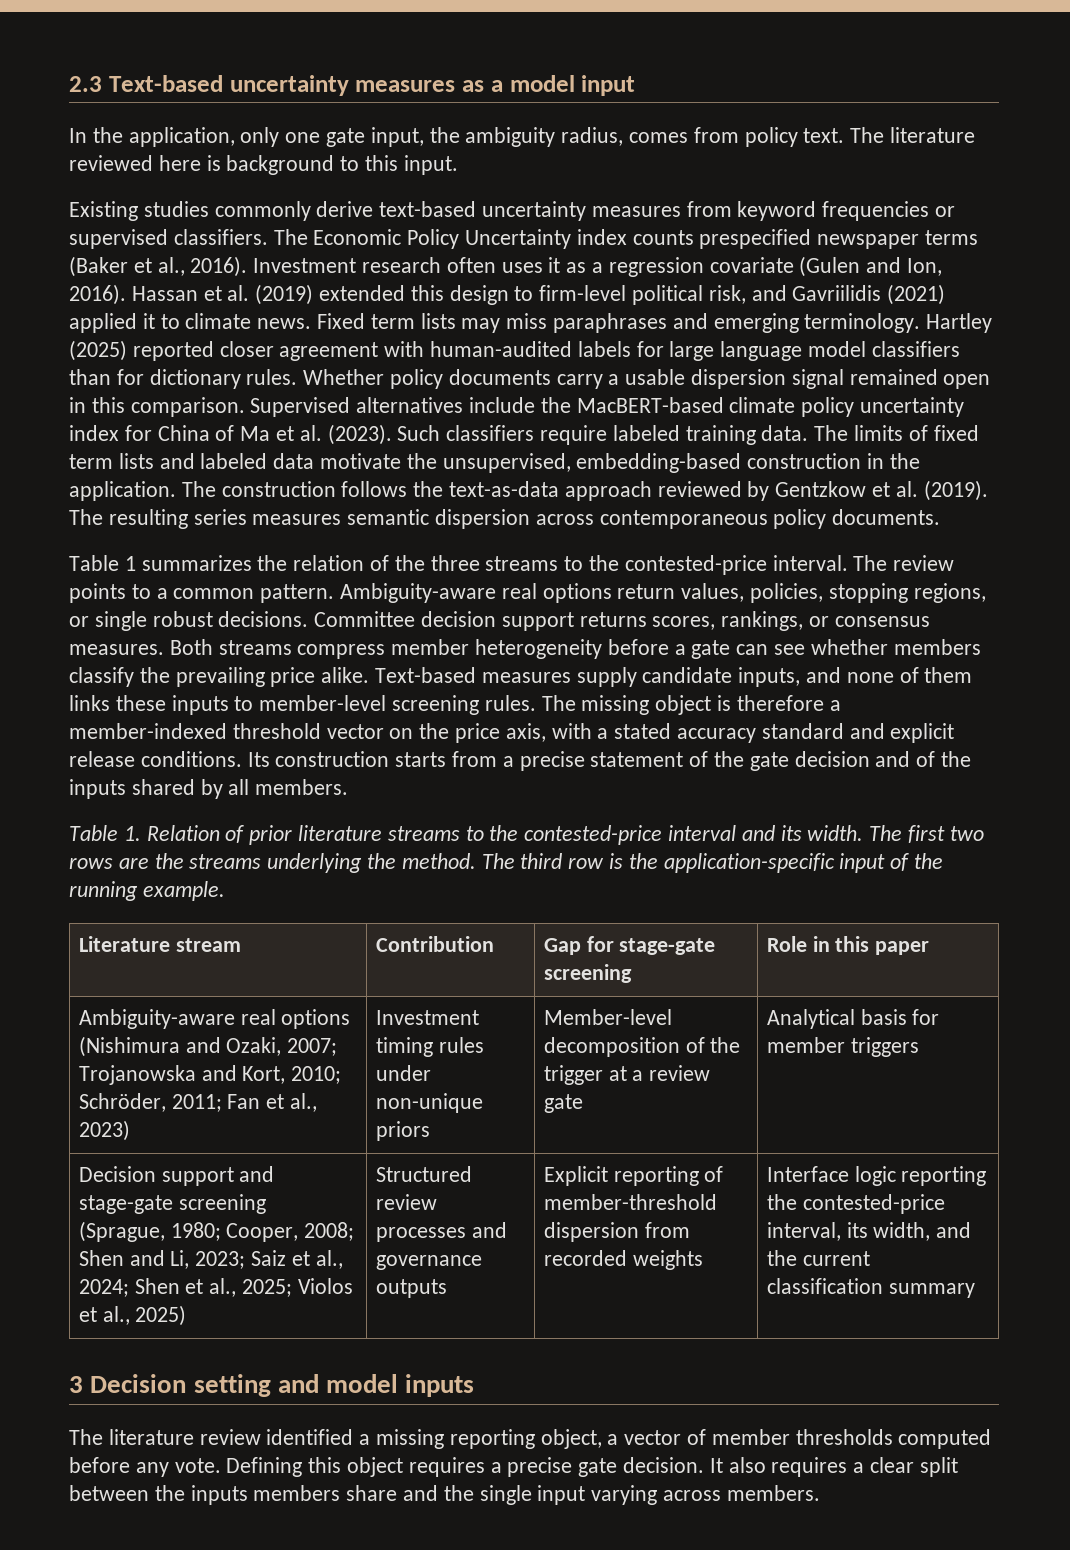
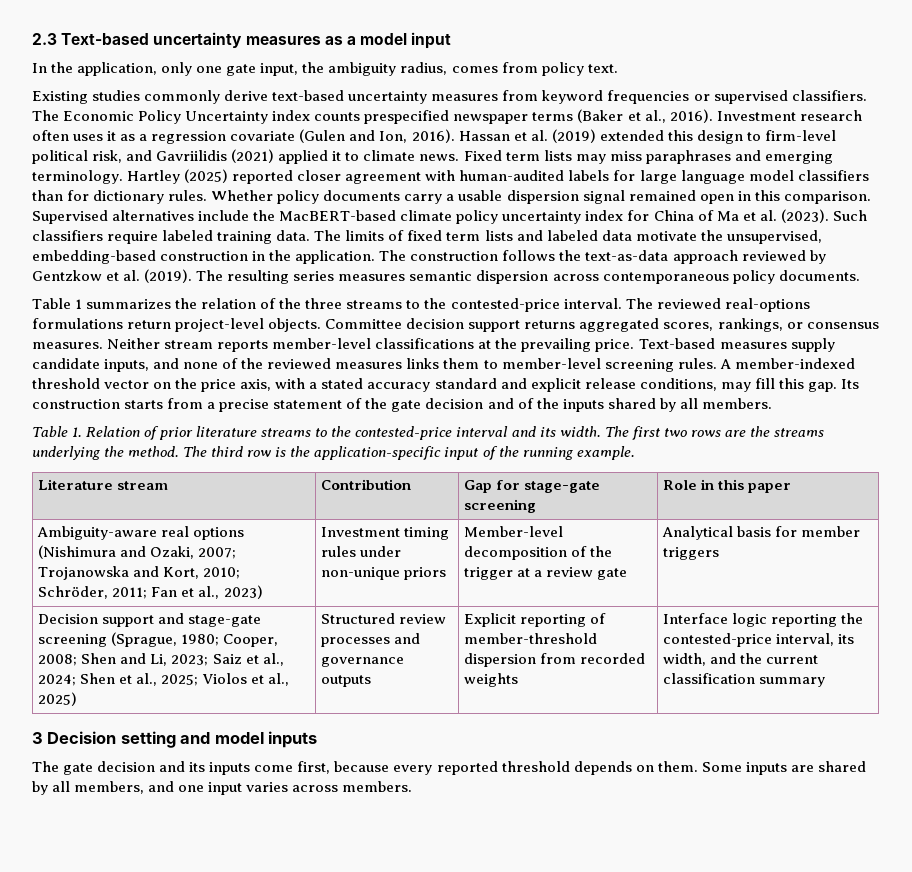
- The literature reviewed here is background to this input.
- The review points to a common pattern. Ambiguity-aware real options return values, policies, stopping regions, or single robust decisions.
+ The reviewed real-options formulations return project-level objects.
- Committee decision support returns scores, rankings, or consensus measures.
+ Committee decision support returns aggregated scores, rankings, or consensus measures.
- Both streams compress member heterogeneity before a gate can see whether members classify the prevailing price alike.
+ Neither stream reports member-level classifications at the prevailing price.
- Text-based measures supply candidate inputs, and none of them links these inputs to member-level screening rules. The missing object is therefore a member-indexed threshold vector on the price axis, with a stated accuracy standard and explicit release conditions.
+ Text-based measures supply candidate inputs, and none of the reviewed measures links them to member-level screening rules. A member-indexed threshold vector on the price axis, with a stated accuracy standard and explicit release conditions, may fill this gap.
- The literature review identified a missing reporting object, a vector of member thresholds computed before any vote. Defining this object requires a precise gate decision. It also requires a clear split between the inputs members share and the single input varying across members.
+ The gate decision and its inputs come first, because every reported threshold depends on them. Some inputs are shared by all members, and one input varies across members.

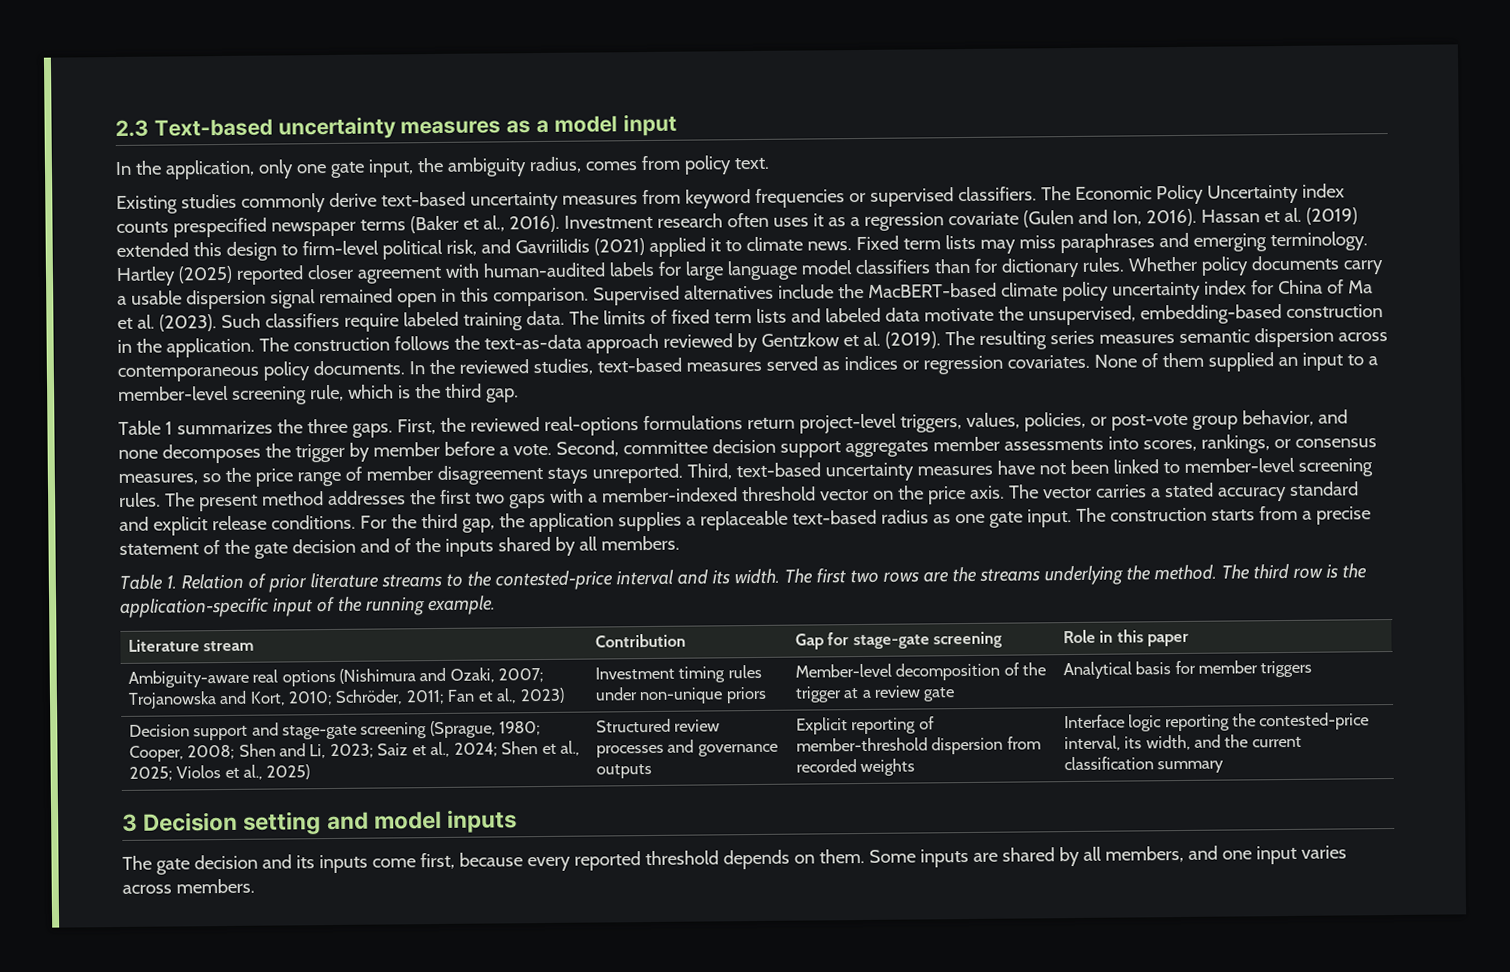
- The resulting series measures semantic dispersion across contemporaneous policy documents.
- Table 1 summarizes the relation of the three streams to the contested-price interval. The reviewed real-options formulations return project-level objects. Committee decision support returns aggregated scores, rankings, or consensus measures. Neither stream reports member-level classifications at the prevailing price. Text-based measures supply candidate inputs, and none of the reviewed measures links them to member-level screening rules. A member-indexed threshold vector on the price axis, with a stated accuracy standard and explicit release conditions, may fill this gap. Its construction starts from a precise statement of the gate decision and of the inputs shared by all members.
+ The resulting series measures semantic dispersion across contemporaneous policy documents. In the reviewed studies, text-based measures served as indices or regression covariates. None of them supplied an input to a member-level screening rule, which is the third gap.
+ Table 1 summarizes the three gaps. First, the reviewed real-options formulations return project-level triggers, values, policies, or post-vote group behavior, and none decomposes the trigger by member before a vote. Second, committee decision support aggregates member assessments into scores, rankings, or consensus measures, so the price range of member disagreement stays unreported. Third, text-based uncertainty measures have not been linked to member-level screening rules. The present method addresses the first two gaps with a member-indexed threshold vector on the price axis. The vector carries a stated accuracy standard and explicit release conditions. For the third gap, the application supplies a replaceable text-based radius as one gate input. The construction starts from a precise statement of the gate decision and of the inputs shared by all members.

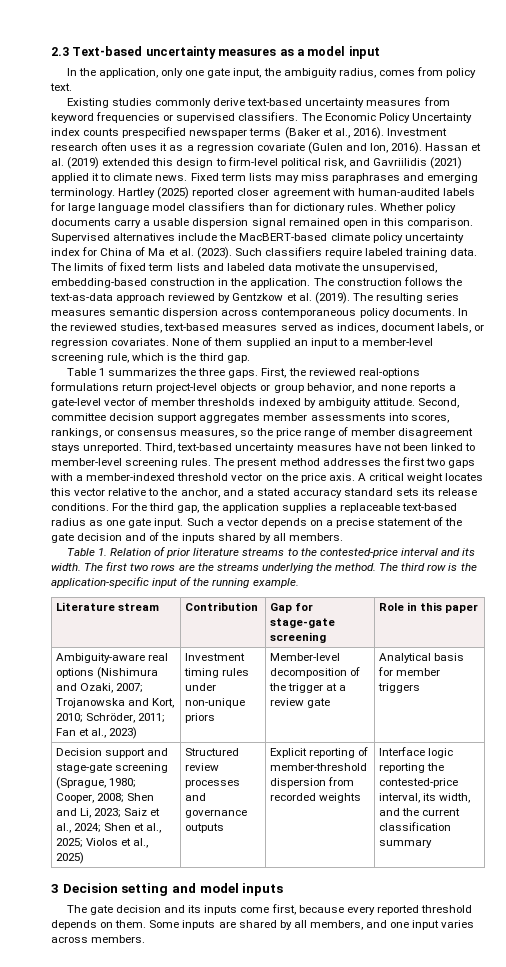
- In the reviewed studies, text-based measures served as indices or regression covariates.
+ In the reviewed studies, text-based measures served as indices, document labels, or regression covariates.
- First, the reviewed real-options formulations return project-level triggers, values, policies, or post-vote group behavior, and none decomposes the trigger by member before a vote.
+ First, the reviewed real-options formulations return project-level objects or group behavior, and none reports a gate-level vector of member thresholds indexed by ambiguity attitude.
- The vector carries a stated accuracy standard and explicit release conditions.
+ A critical weight locates this vector relative to the anchor, and a stated accuracy standard sets its release conditions.
- The construction starts from a precise statement of the gate decision and of the inputs shared by all members.
+ Such a vector depends on a precise statement of the gate decision and of the inputs shared by all members.

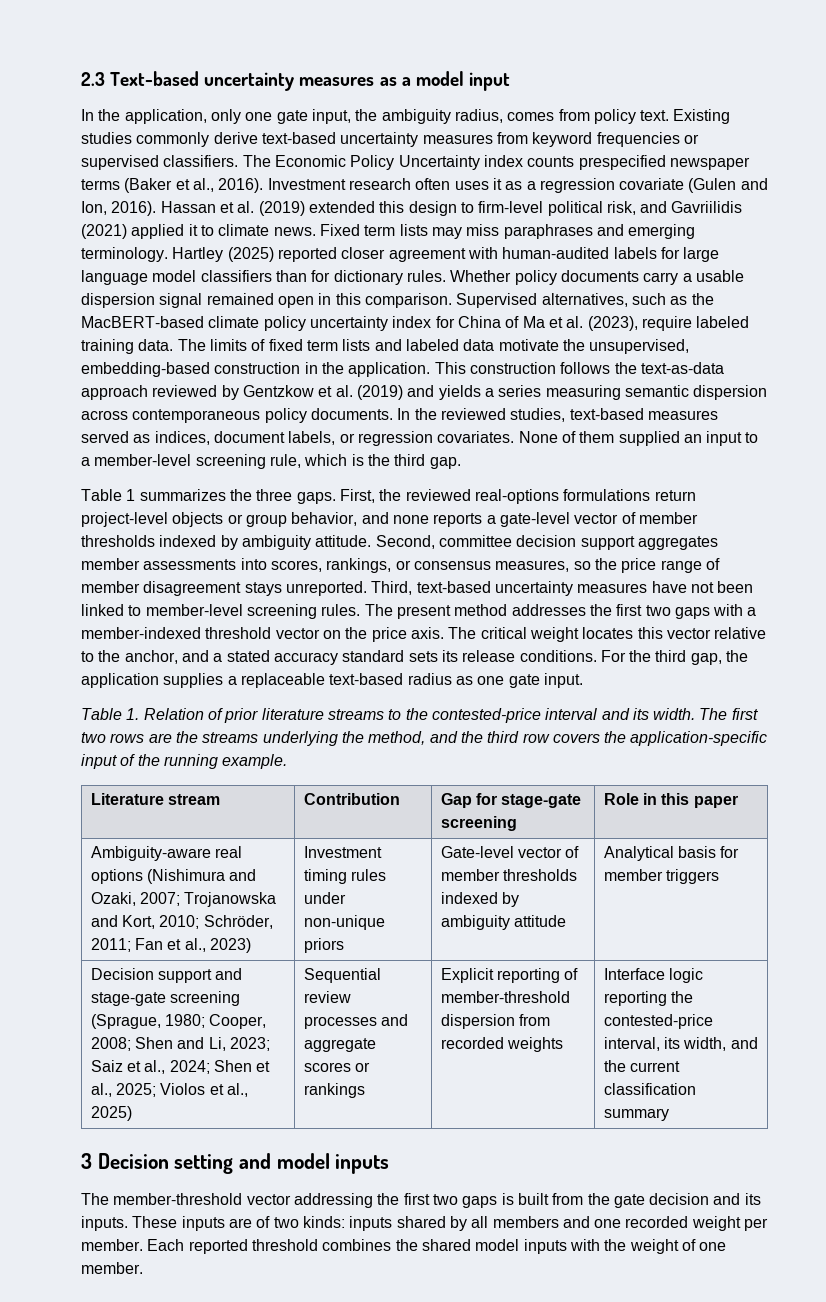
- In the application, only one gate input, the ambiguity radius, comes from policy text.
- Existing studies commonly derive text-based uncertainty measures from keyword frequencies or supervised classifiers.
+ In the application, only one gate input, the ambiguity radius, comes from policy text. Existing studies commonly derive text-based uncertainty measures from keyword frequencies or supervised classifiers.
- Supervised alternatives include the MacBERT-based climate policy uncertainty index for China of Ma et al. (2023). Such classifiers require labeled training data.
+ Supervised alternatives, such as the MacBERT-based climate policy uncertainty index for China of Ma et al. (2023), require labeled training data.
- The construction follows the text-as-data approach reviewed by Gentzkow et al. (2019). The resulting series measures semantic dispersion across contemporaneous policy documents.
+ This construction follows the text-as-data approach reviewed by Gentzkow et al. (2019) and yields a series measuring semantic dispersion across contemporaneous policy documents.
- A critical weight locates this vector relative to the anchor, and a stated accuracy standard sets its release conditions.
+ The critical weight locates this vector relative to the anchor, and a stated accuracy standard sets its release conditions.
- Such a vector depends on a precise statement of the gate decision and of the inputs shared by all members.
- The first two rows are the streams underlying the method. The third row is the application-specific input of the running example.
+ The first two rows are the streams underlying the method, and the third row covers the application-specific input of the running example.
- Ambiguity-aware real options (Nishimura and Ozaki, 2007; Trojanowska and Kort, 2010; Schröder, 2011; Fan et al., 2023) | Investment timing rules under non-unique priors | Member-level decomposition of the trigger at a review gate | Analytical basis for member triggers
+ Ambiguity-aware real options (Nishimura and Ozaki, 2007; Trojanowska and Kort, 2010; Schröder, 2011; Fan et al., 2023) | Investment timing rules under non-unique priors | Gate-level vector of member thresholds indexed by ambiguity attitude | Analytical basis for member triggers
- Structured review processes and governance outputs
+ Sequential review processes and aggregate scores or rankings
- The gate decision and its inputs come first, because every reported threshold depends on them. Some inputs are shared by all members, and one input varies across members.
+ The member-threshold vector addressing the first two gaps is built from the gate decision and its inputs. These inputs are of two kinds: inputs shared by all members and one recorded weight per member. Each reported threshold combines the shared model inputs with the weight of one member.

